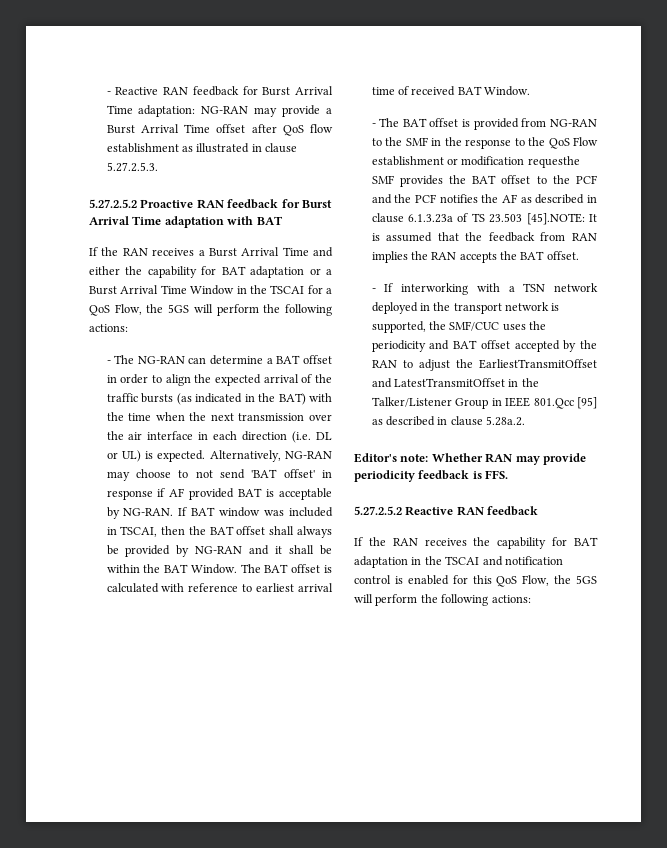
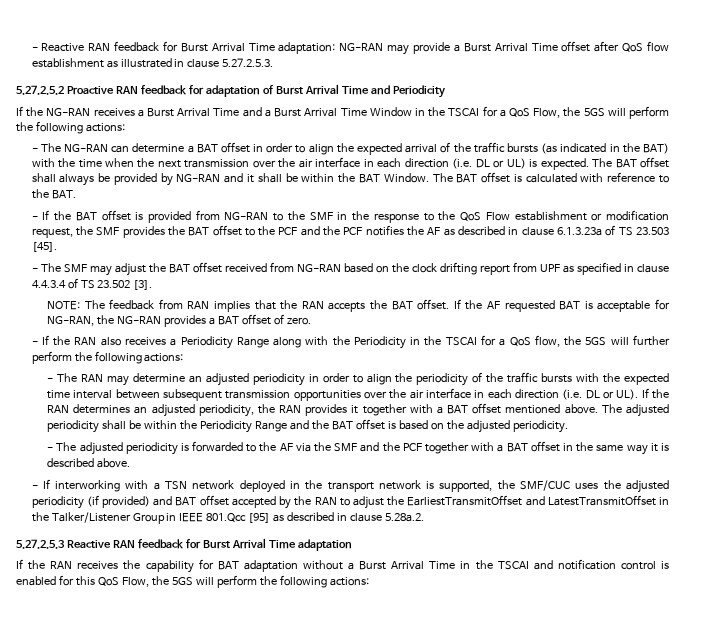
- 5.27.2.5.2 Proactive RAN feedback for Burst Arrival Time adaptation with BAT
- If the RAN receives a Burst Arrival Time and either the capability for BAT adaptation or a Burst Arrival Time Window in the TSCAI for a QoS Flow, the 5GS will perform the following actions:
+ 5.27.2.5.2 Proactive RAN feedback for adaptation of Burst Arrival Time and Periodicity
+ If the NG-RAN receives a Burst Arrival Time and a Burst Arrival Time Window in the TSCAI for a QoS Flow, the 5GS will perform the following actions:
- Alternatively, NG-RAN may choose to not send 'BAT offset' in response if AF provided BAT is acceptable by NG-RAN. If BAT window was included in TSCAI, then the BAT offset shall always be provided by NG-RAN and it shall be within the BAT Window.
+ The BAT offset shall always be provided by NG-RAN and it shall be within the BAT Window.
- The BAT offset is calculated with reference to earliest arrival time of received BAT Window.
- - The BAT offset is provided from NG-RAN to the SMF in the response to the QoS Flow establishment or modification requesthe SMF provides the BAT offset to the PCF and the PCF notifies the AF as described in clause 6.1.3.23a of TS 23.503 [45].NOTE: It is assumed that the feedback from RAN implies the RAN accepts the BAT offset.
+ The BAT offset is calculated with reference to the BAT.
+ - If the BAT offset is provided from NG-RAN to the SMF in the response to the QoS Flow establishment or modification request, the SMF provides the BAT offset to the PCF and the PCF notifies the AF as described in clause 6.1.3.23a of TS 23.503 [45].
+ - The SMF may adjust the BAT offset received from NG-RAN based on the clock drifting report from UPF as specified in clause 4.4.3.4 of TS 23.502 [3].
+ NOTE: The feedback from RAN implies that the RAN accepts the BAT offset. If the AF requested BAT is acceptable for NG-RAN, the NG-RAN provides a BAT offset of zero.
+ - If the RAN also receives a Periodicity Range along with the Periodicity in the TSCAI for a QoS flow, the 5GS will further perform the following actions:
+ - The RAN may determine an adjusted periodicity in order to align the periodicity of the traffic bursts with the expected time interval between subsequent transmission opportunities over the air interface in each direction (i.e. DL or UL). If the RAN determines an adjusted periodicity, the RAN provides it together with a BAT offset mentioned above. The adjusted periodicity shall be within the Periodicity Range and the BAT offset is based on the adjusted periodicity.
+ - The adjusted periodicity is forwarded to the AF via the SMF and the PCF together with a BAT offset in the same way it is described above.
- - If interworking with a TSN network deployed in the transport network is supported, the SMF/CUC uses the periodicity and BAT offset accepted by the RAN to adjust the EarliestTransmitOffset and LatestTransmitOffset in the Talker/Listener Group in IEEE 801.Qcc [95] as described in clause 5.28a.2.
+ - If interworking with a TSN network deployed in the transport network is supported, the SMF/CUC uses the adjusted periodicity (if provided) and BAT offset accepted by the RAN to adjust the EarliestTransmitOffset and LatestTransmitOffset in the Talker/Listener Group in IEEE 801.Qcc [95] as described in clause 5.28a.2.
- Editor's note: Whether RAN may provide periodicity feedback is FFS.
- 5.27.2.5.2 Reactive RAN feedback
+ 5.27.2.5.3 Reactive RAN feedback for Burst Arrival Time adaptation
- If the RAN receives the capability for BAT adaptation in the TSCAI and notification control is enabled for this QoS Flow, the 5GS will perform the following actions:
+ If the RAN receives the capability for BAT adaptation without a Burst Arrival Time in the TSCAI and notification control is enabled for this QoS Flow, the 5GS will perform the following actions:

